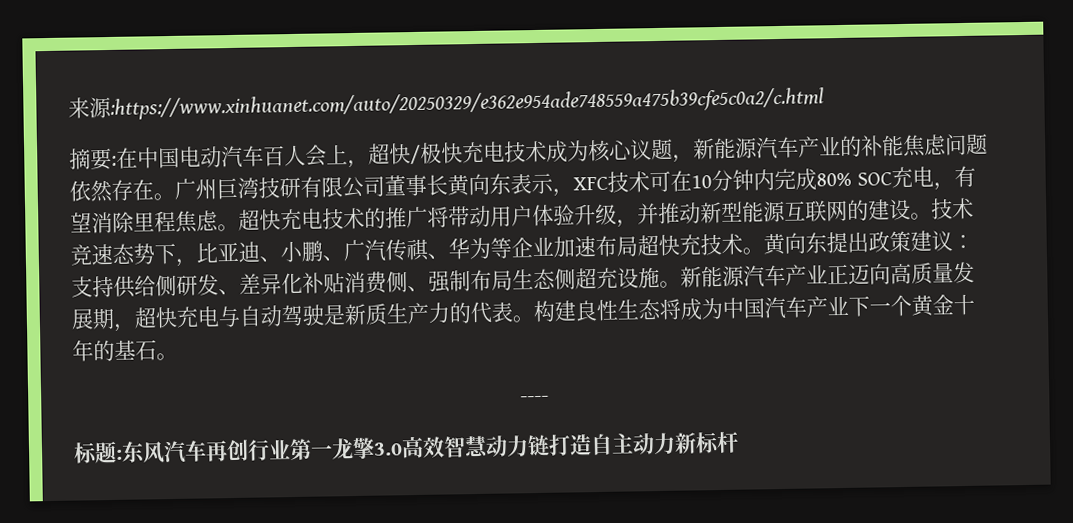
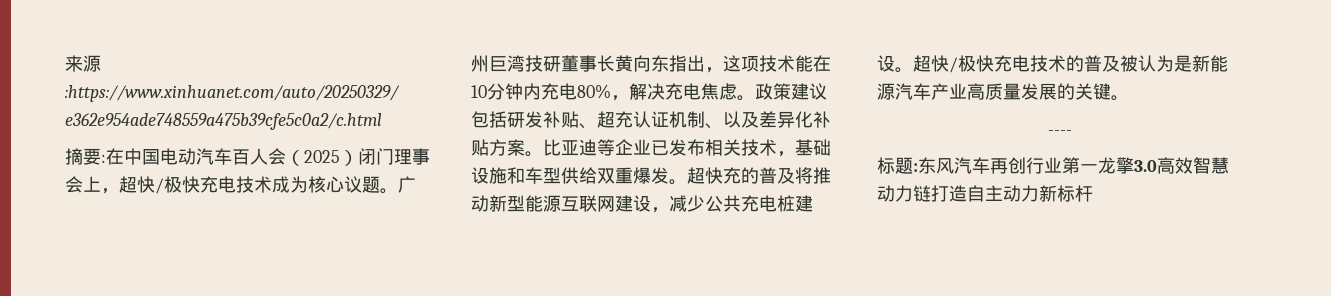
- 摘要:在中国电动汽车百人会上，超快/极快充电技术成为核心议题，新能源汽车产业的补能焦虑问题依然存在。
+ 摘要:在中国电动汽车百人会（2025）闭门理事会上，超快/极快充电技术成为核心议题。
- 广州巨湾技研有限公司董事长黄向东表示，XFC技术可在10分钟内完成80% SOC充电，有望消除里程焦虑。超快充电技术的推广将带动用户体验升级，并推动新型能源互联网的建设。技术竞速态势下，比亚迪、小鹏、广汽传祺、华为等企业加速布局超快充技术。黄向东提出政策建议：支持供给侧研发、差异化补贴消费侧、强制布局生态侧超充设施。新能源汽车产业正迈向高质量发展期，超快充电与自动驾驶是新质生产力的代表。构建良性生态将成为中国汽车产业下一个黄金十年的基石。
+ 广州巨湾技研董事长黄向东指出，这项技术能在10分钟内充电80%，解决充电焦虑。政策建议包括研发补贴、超充认证机制、以及差异化补贴方案。比亚迪等企业已发布相关技术，基础设施和车型供给双重爆发。超快充的普及将推动新型能源互联网建设，减少公共充电桩建设。超快/极快充电技术的普及被认为是新能源汽车产业高质量发展的关键。

